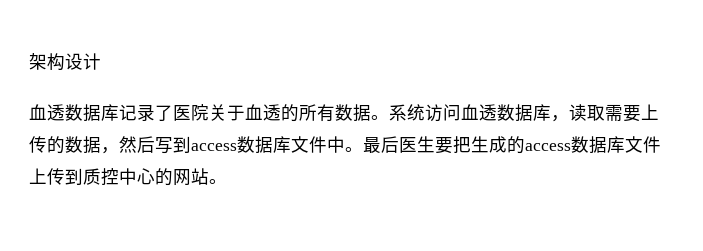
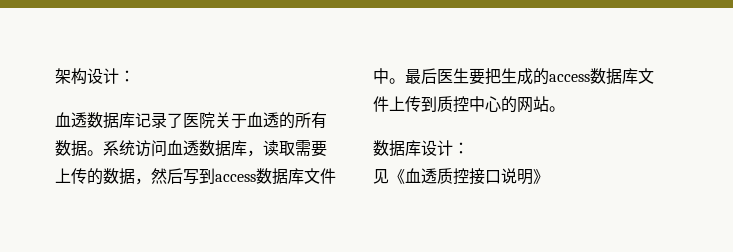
- 架构设计
+ 架构设计：
+ 数据库设计：
+ 见《血透质控接口说明》

